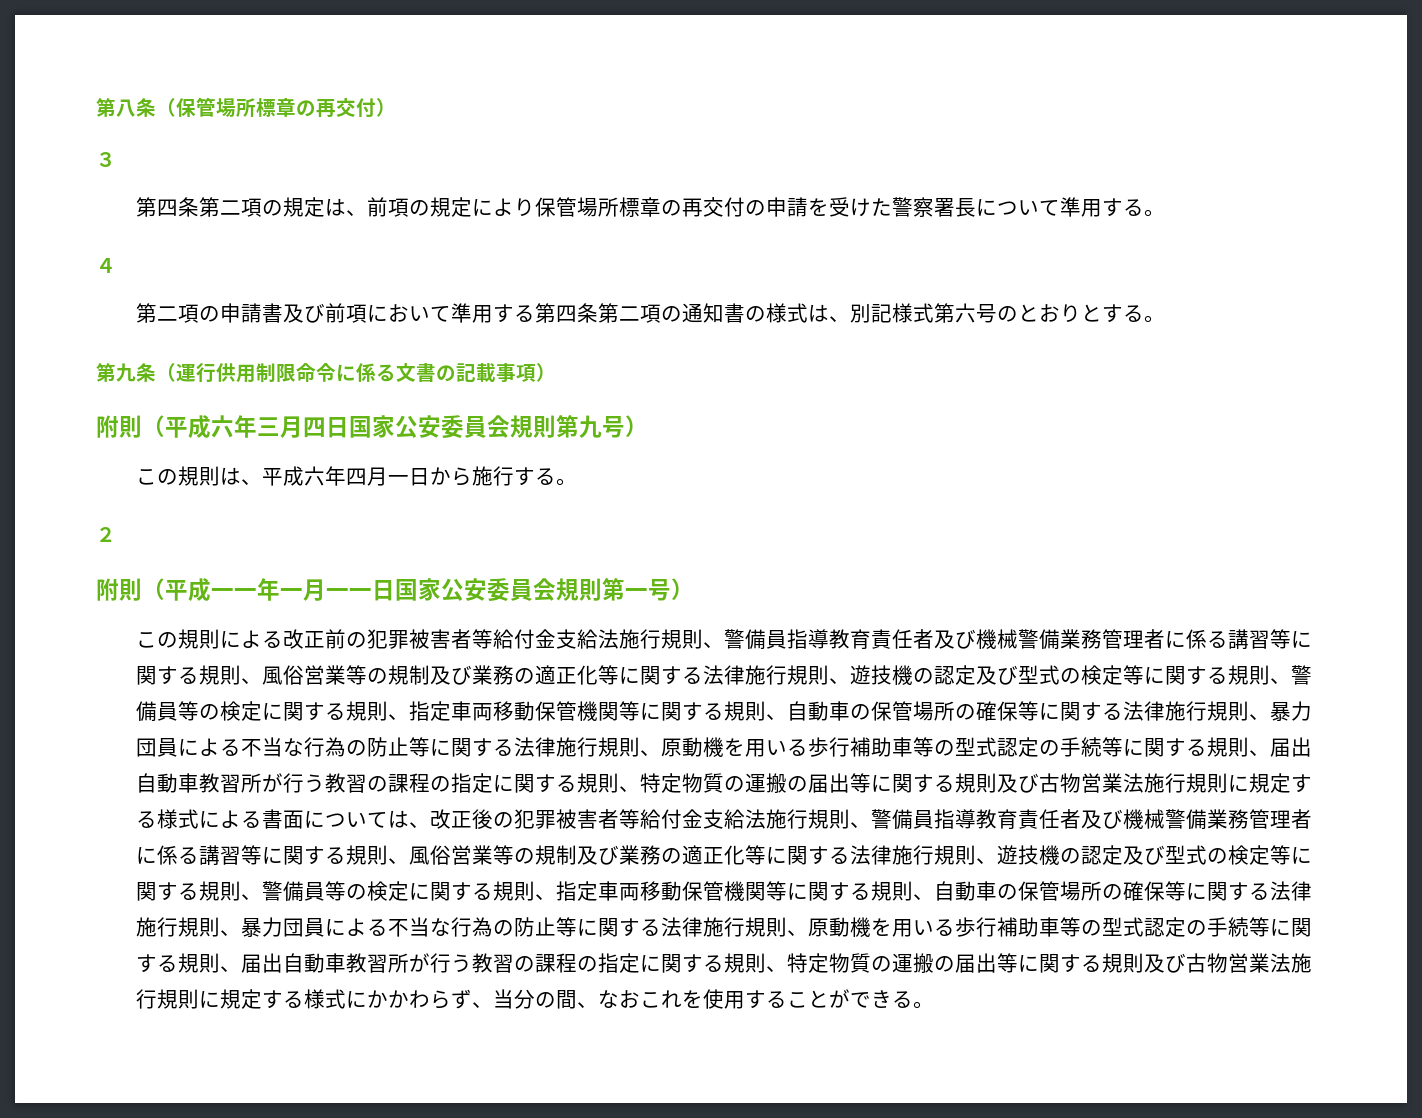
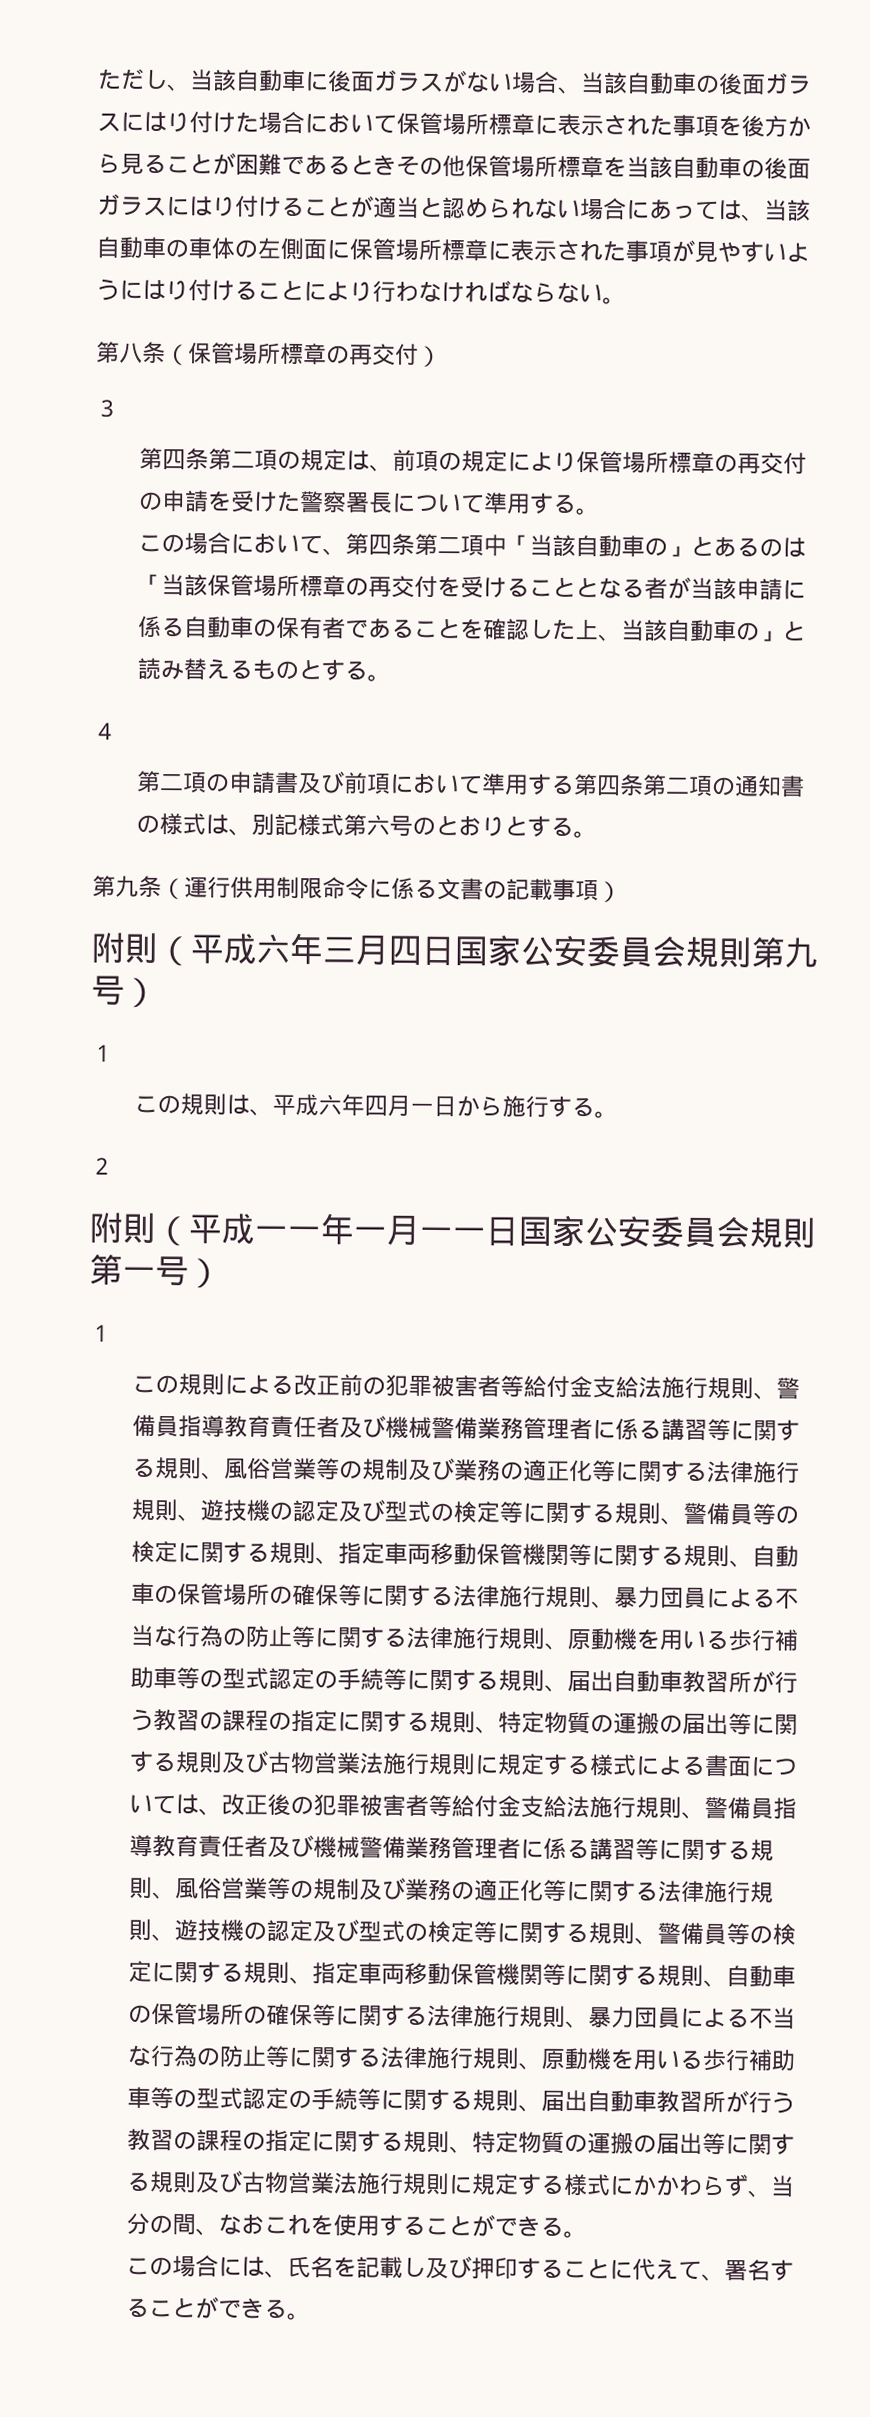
+ ただし、当該自動車に後面ガラスがない場合、当該自動車の後面ガラスにはり付けた場合において保管場所標章に表示された事項を後方から見ることが困難であるときその他保管場所標章を当該自動車の後面ガラスにはり付けることが適当と認められない場合にあっては、当該自動車の車体の左側面に保管場所標章に表示された事項が見やすいようにはり付けることにより行わなければならない。
+ この場合において、第四条第二項中「当該自動車の」とあるのは「当該保管場所標章の再交付を受けることとなる者が当該申請に係る自動車の保有者であることを確認した上、当該自動車の」と読み替えるものとする。
  附則（平成六年三月四日国家公安委員会規則第九号）
+ １
  附則（平成一一年一月一一日国家公安委員会規則第一号）
+ １
+ この場合には、氏名を記載し及び押印することに代えて、署名することができる。

